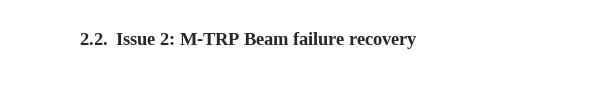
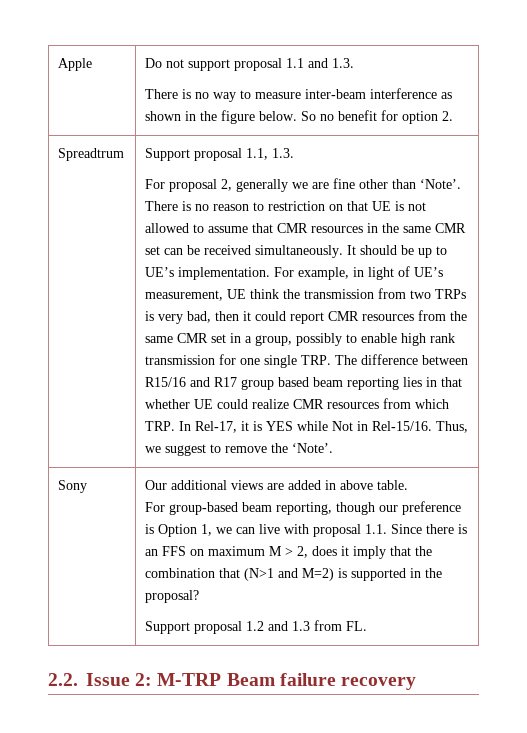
+ Apple | Do not support proposal 1.1 and 1.3.
+ There is no way to measure inter-beam interference as shown in the figure below. So no benefit for option 2.
+ Spreadtrum | Support proposal 1.1, 1.3.
+ For proposal 2, generally we are fine other than ‘Note’. There is no reason to restriction on that UE is not allowed to assume that CMR resources in the same CMR set can be received simultaneously. It should be up to UE’s implementation. For example, in light of UE’s measurement, UE think the transmission from two TRPs is very bad, then it could report CMR resources from the same CMR set in a group, possibly to enable high rank transmission for one single TRP. The difference between R15/16 and R17 group based beam reporting lies in that whether UE could realize CMR resources from which TRP. In Rel-17, it is YES while Not in Rel-15/16. Thus, we suggest to remove the ‘Note’.
+ Sony | Our additional views are added in above table.
+ For group-based beam reporting, though our preference is Option 1, we can live with proposal 1.1. Since there is an FFS on maximum M > 2, does it imply that the combination that (N>1 and M=2) is supported in the proposal?
+ Support proposal 1.2 and 1.3 from FL.

